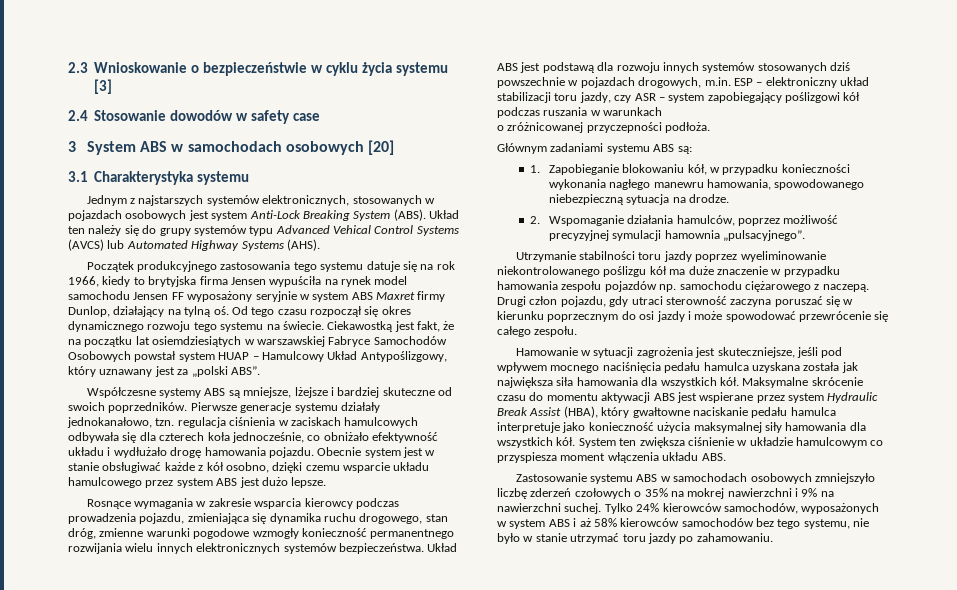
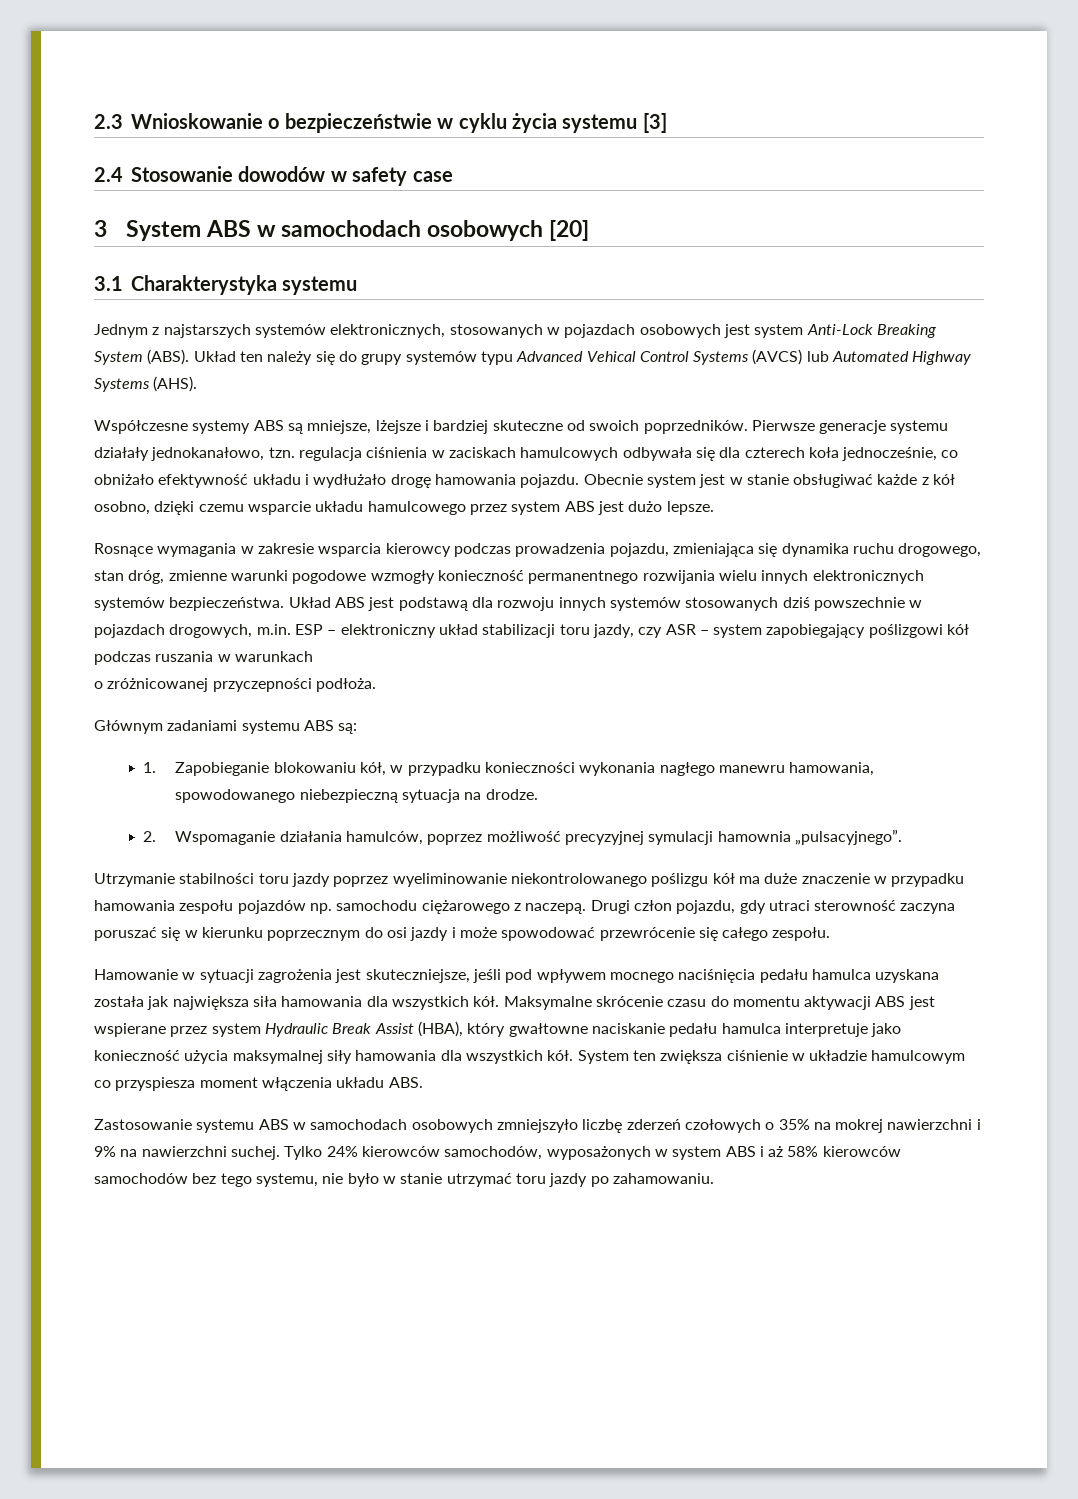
- Początek produkcyjnego zastosowania tego systemu datuje się na rok 1966, kiedy to brytyjska firma Jensen wypuściła na rynek model samochodu Jensen FF wyposażony seryjnie w system ABS Maxret firmy Dunlop, działający na tylną oś. Od tego czasu rozpoczął się okres dynamicznego rozwoju tego systemu na świecie. Ciekawostką jest fakt, że na początku lat osiemdziesiątych w warszawskiej Fabryce Samochodów Osobowych powstał system HUAP – Hamulcowy Układ Antypoślizgowy, który uznawany jest za „polski ABS”.

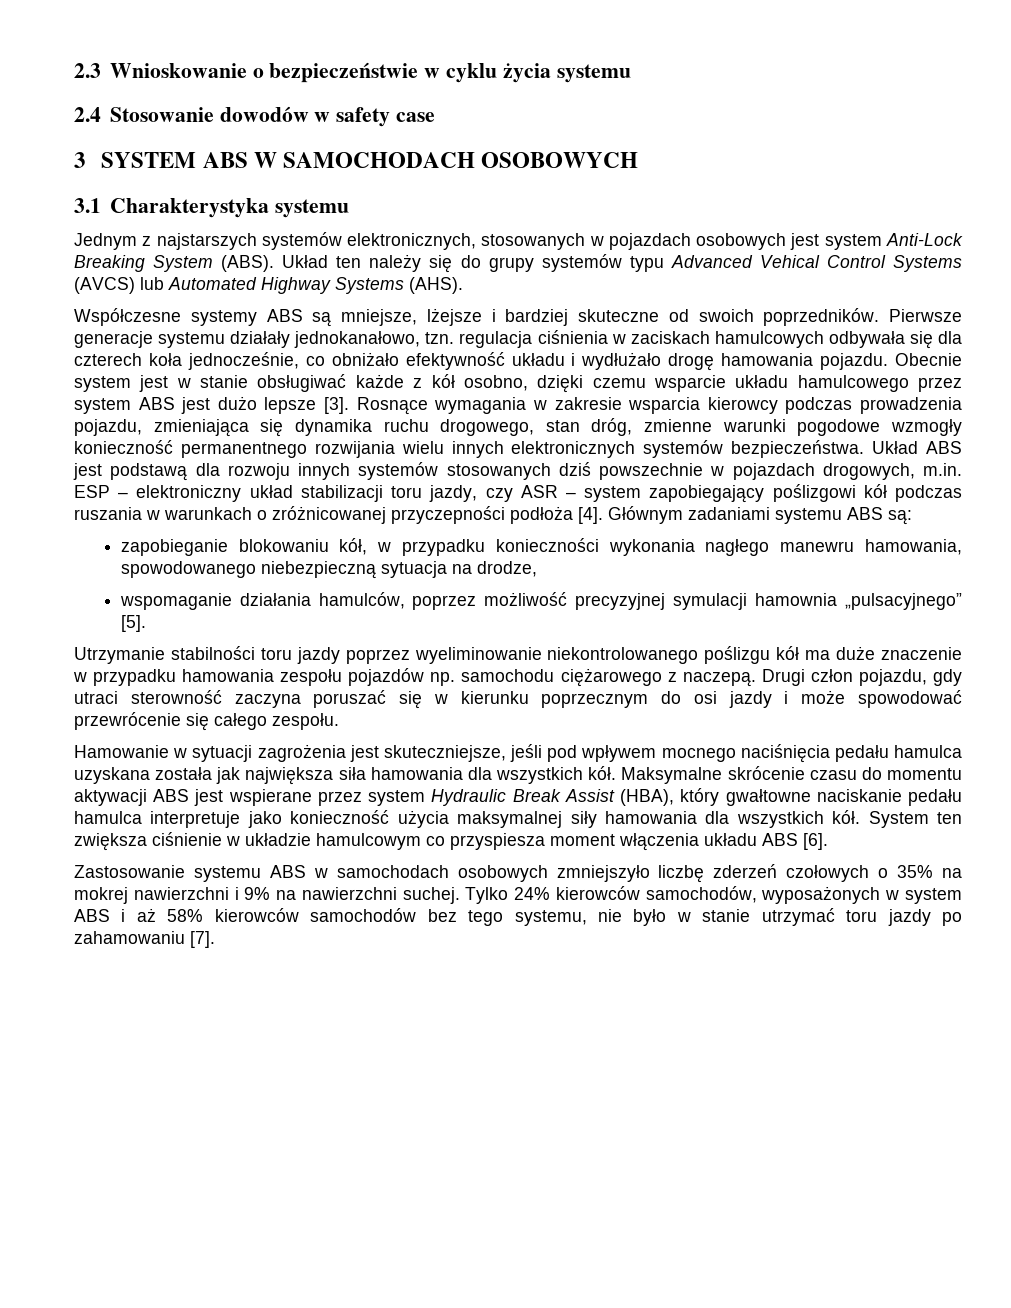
- 2.3 Wnioskowanie o bezpieczeństwie w cyklu życia systemu [3]
+ 2.3 Wnioskowanie o bezpieczeństwie w cyklu życia systemu
- 3 System ABS w samochodach osobowych [20]
+ 3 SYSTEM ABS W SAMOCHODACH OSOBOWYCH
- Obecnie system jest w stanie obsługiwać każde z kół osobno, dzięki czemu wsparcie układu hamulcowego przez system ABS jest dużo lepsze.
- Rosnące wymagania w zakresie wsparcia kierowcy podczas prowadzenia pojazdu, zmieniająca się dynamika ruchu drogowego, stan dróg, zmienne warunki pogodowe wzmogły konieczność permanentnego rozwijania wielu innych elektronicznych systemów bezpieczeństwa.
+ Obecnie system jest w stanie obsługiwać każde z kół osobno, dzięki czemu wsparcie układu hamulcowego przez system ABS jest dużo lepsze [3]. Rosnące wymagania w zakresie wsparcia kierowcy podczas prowadzenia pojazdu, zmieniająca się dynamika ruchu drogowego, stan dróg, zmienne warunki pogodowe wzmogły konieczność permanentnego rozwijania wielu innych elektronicznych systemów bezpieczeństwa.
- Układ ABS jest podstawą dla rozwoju innych systemów stosowanych dziś powszechnie w pojazdach drogowych, m.in. ESP – elektroniczny układ stabilizacji toru jazdy, czy ASR – system zapobiegający poślizgowi kół podczas ruszania w warunkach
- o zróżnicowanej przyczepności podłoża.
- Głównym zadaniami systemu ABS są:
+ Układ ABS jest podstawą dla rozwoju innych systemów stosowanych dziś powszechnie w pojazdach drogowych, m.in. ESP – elektroniczny układ stabilizacji toru jazdy, czy ASR – system zapobiegający poślizgowi kół podczas ruszania w warunkach o zróżnicowanej przyczepności podłoża [4]. Głównym zadaniami systemu ABS są:
- 1. Zapobieganie blokowaniu kół, w przypadku konieczności wykonania nagłego manewru hamowania, spowodowanego niebezpieczną sytuacja na drodze.
- 2. Wspomaganie działania hamulców, poprzez możliwość precyzyjnej symulacji hamownia „pulsacyjnego”.
+ zapobieganie blokowaniu kół, w przypadku konieczności wykonania nagłego manewru hamowania, spowodowanego niebezpieczną sytuacja na drodze,
+ wspomaganie działania hamulców, poprzez możliwość precyzyjnej symulacji hamownia „pulsacyjnego” [5].
- System ten zwiększa ciśnienie w układzie hamulcowym co przyspiesza moment włączenia układu ABS.
+ System ten zwiększa ciśnienie w układzie hamulcowym co przyspiesza moment włączenia układu ABS [6].
- Tylko 24% kierowców samochodów, wyposażonych w system ABS i aż 58% kierowców samochodów bez tego systemu, nie było w stanie utrzymać toru jazdy po zahamowaniu.
+ Tylko 24% kierowców samochodów, wyposażonych w system ABS i aż 58% kierowców samochodów bez tego systemu, nie było w stanie utrzymać toru jazdy po zahamowaniu [7].

